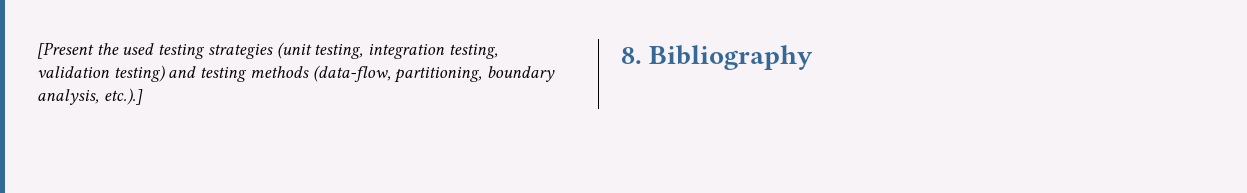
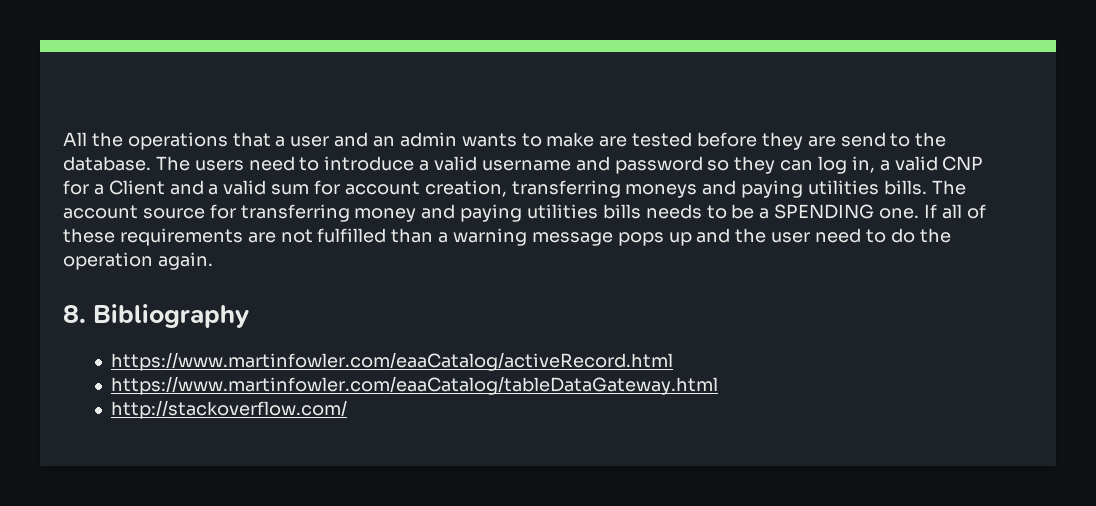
- [Present the used testing strategies (unit testing, integration testing, validation testing) and testing methods (data-flow, partitioning, boundary analysis, etc.).]
+ All the operations that a user and an admin wants to make are tested before they are send to the database. The users need to introduce a valid username and password so they can log in, a valid CNP for a Client and a valid sum for account creation, transferring moneys and paying utilities bills. The account source for transferring money and paying utilities bills needs to be a SPENDING one. If all of these requirements are not fulfilled than a warning message pops up and the user need to do the operation again.
+ https://www.martinfowler.com/eaaCatalog/activeRecord.html
+ https://www.martinfowler.com/eaaCatalog/tableDataGateway.html
+ http://stackoverflow.com/

